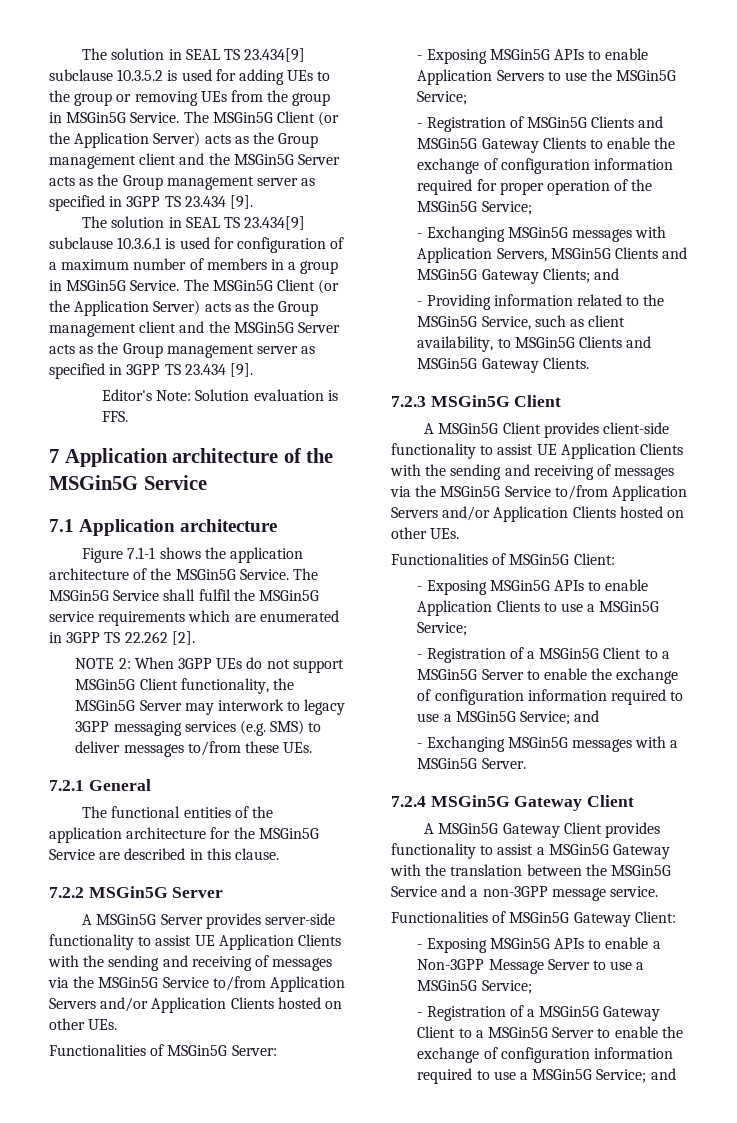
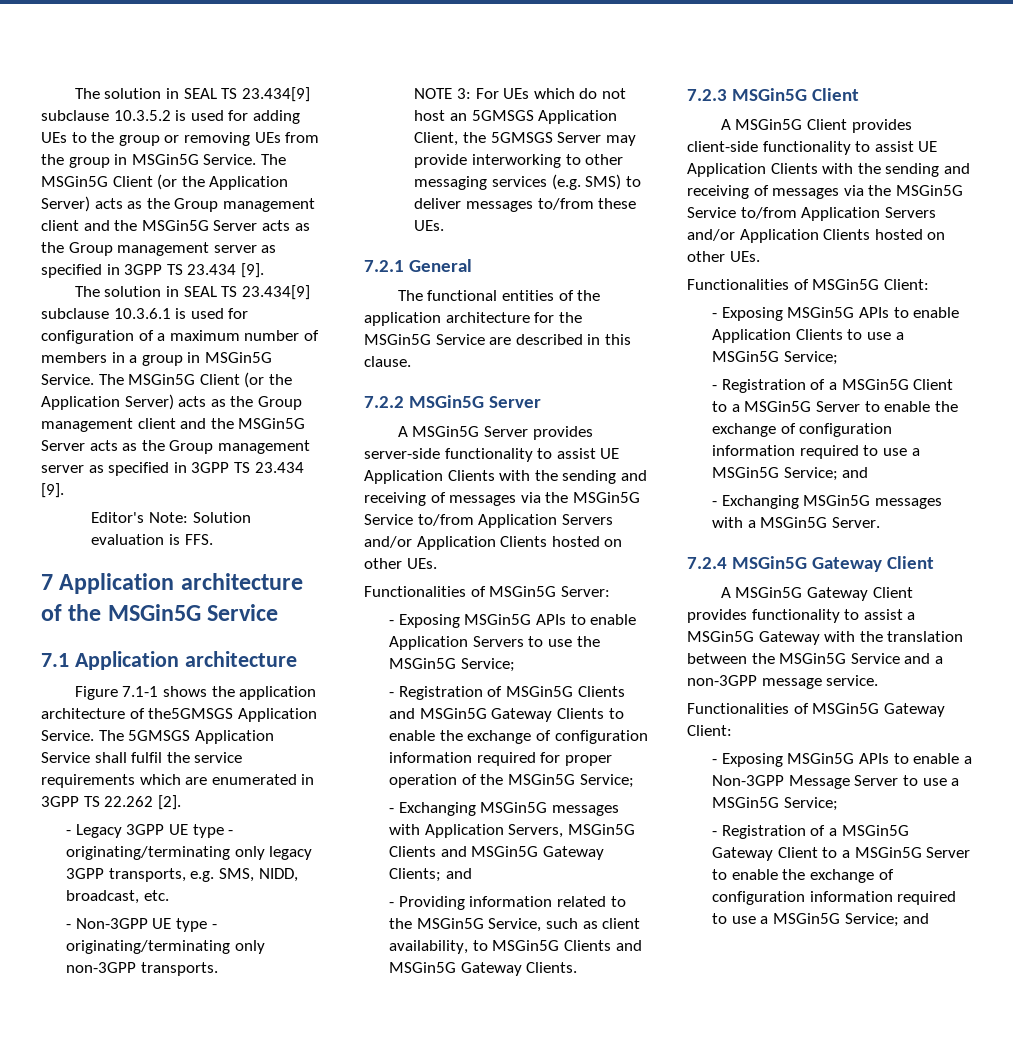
- Figure 7.1-1 shows the application architecture of the MSGin5G Service. The MSGin5G Service shall fulfil the MSGin5G service requirements which are enumerated in 3GPP TS 22.262 [2].
+ Figure 7.1-1 shows the application architecture of the5GMSGS Application Service. The 5GMSGS Application Service shall fulfil the service requirements which are enumerated in 3GPP TS 22.262 [2].
- NOTE 2: When 3GPP UEs do not support MSGin5G Client functionality, the MSGin5G Server may interwork to legacy 3GPP messaging services (e.g. SMS) to deliver messages to/from these UEs.
+ - Legacy 3GPP UE type - originating/terminating only legacy 3GPP transports, e.g. SMS, NIDD, broadcast, etc.
+ - Non-3GPP UE type - originating/terminating only non-3GPP transports.
+ NOTE 3: For UEs which do not host an 5GMSGS Application Client, the 5GMSGS Server may provide interworking to other messaging services (e.g. SMS) to deliver messages to/from these UEs.

